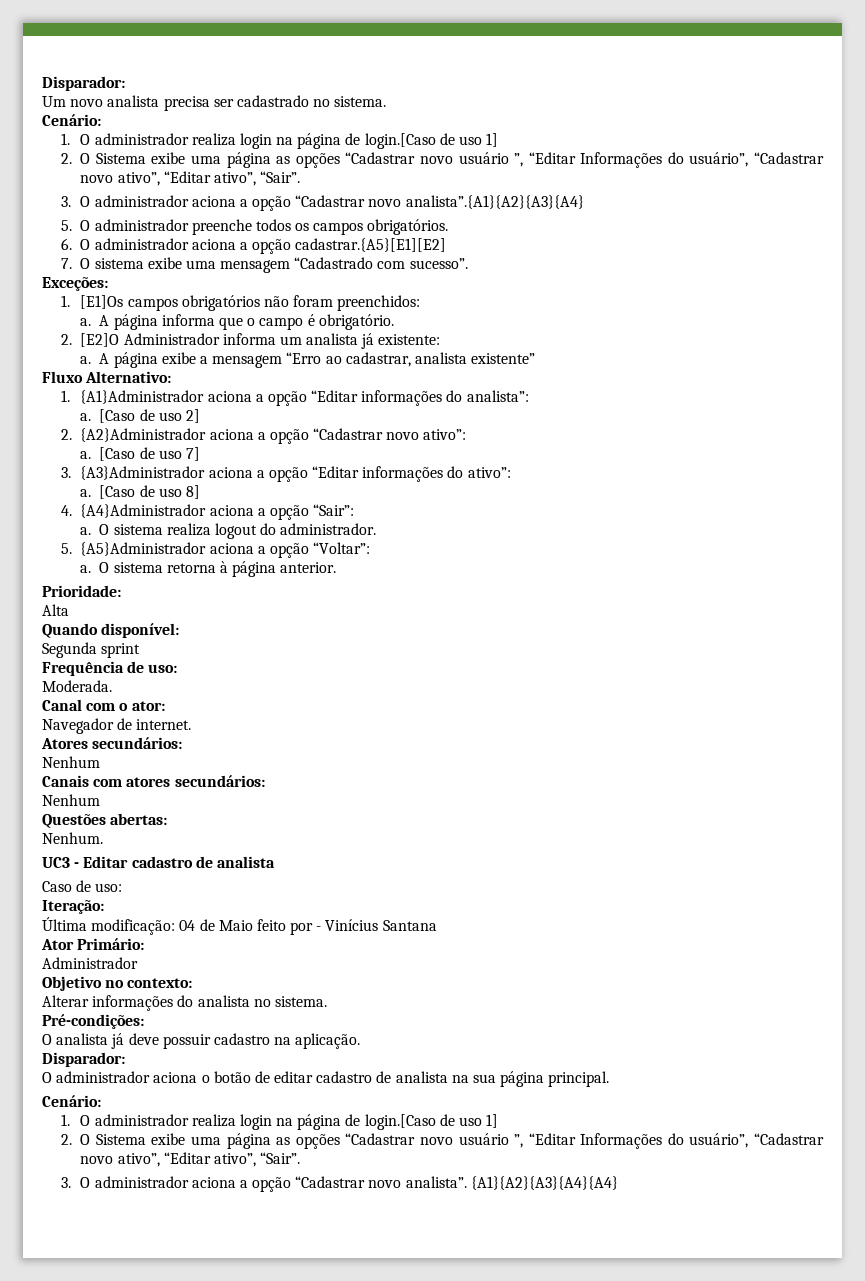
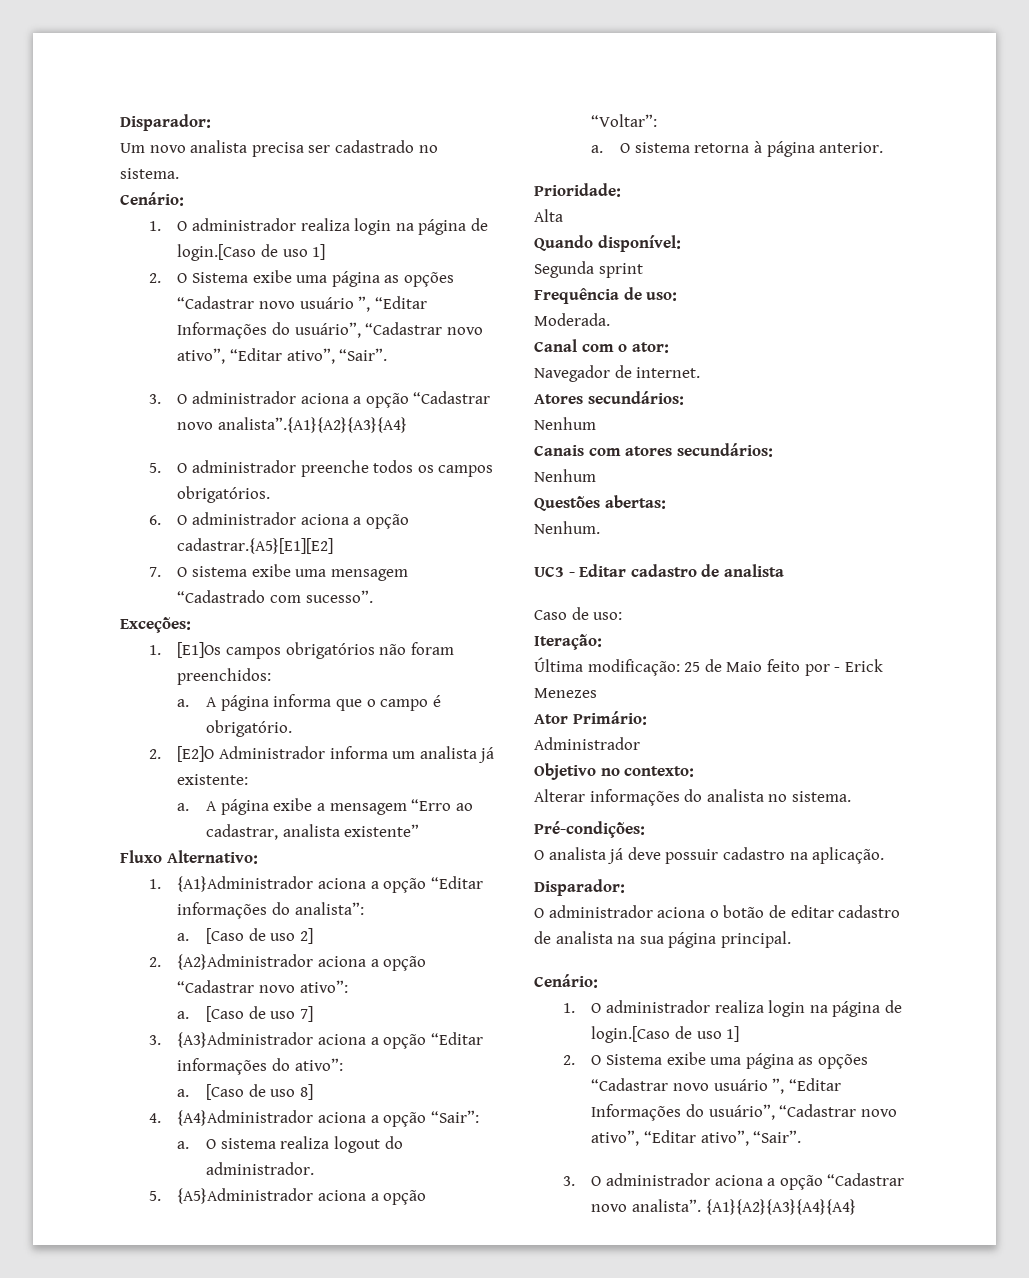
- Última modificação: 04 de Maio feito por - Vinícius Santana
+ Última modificação: 25 de Maio feito por - Erick Menezes

